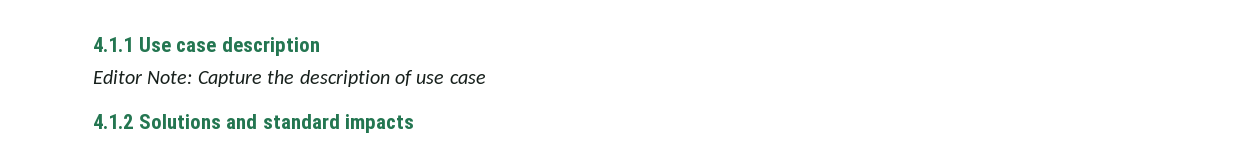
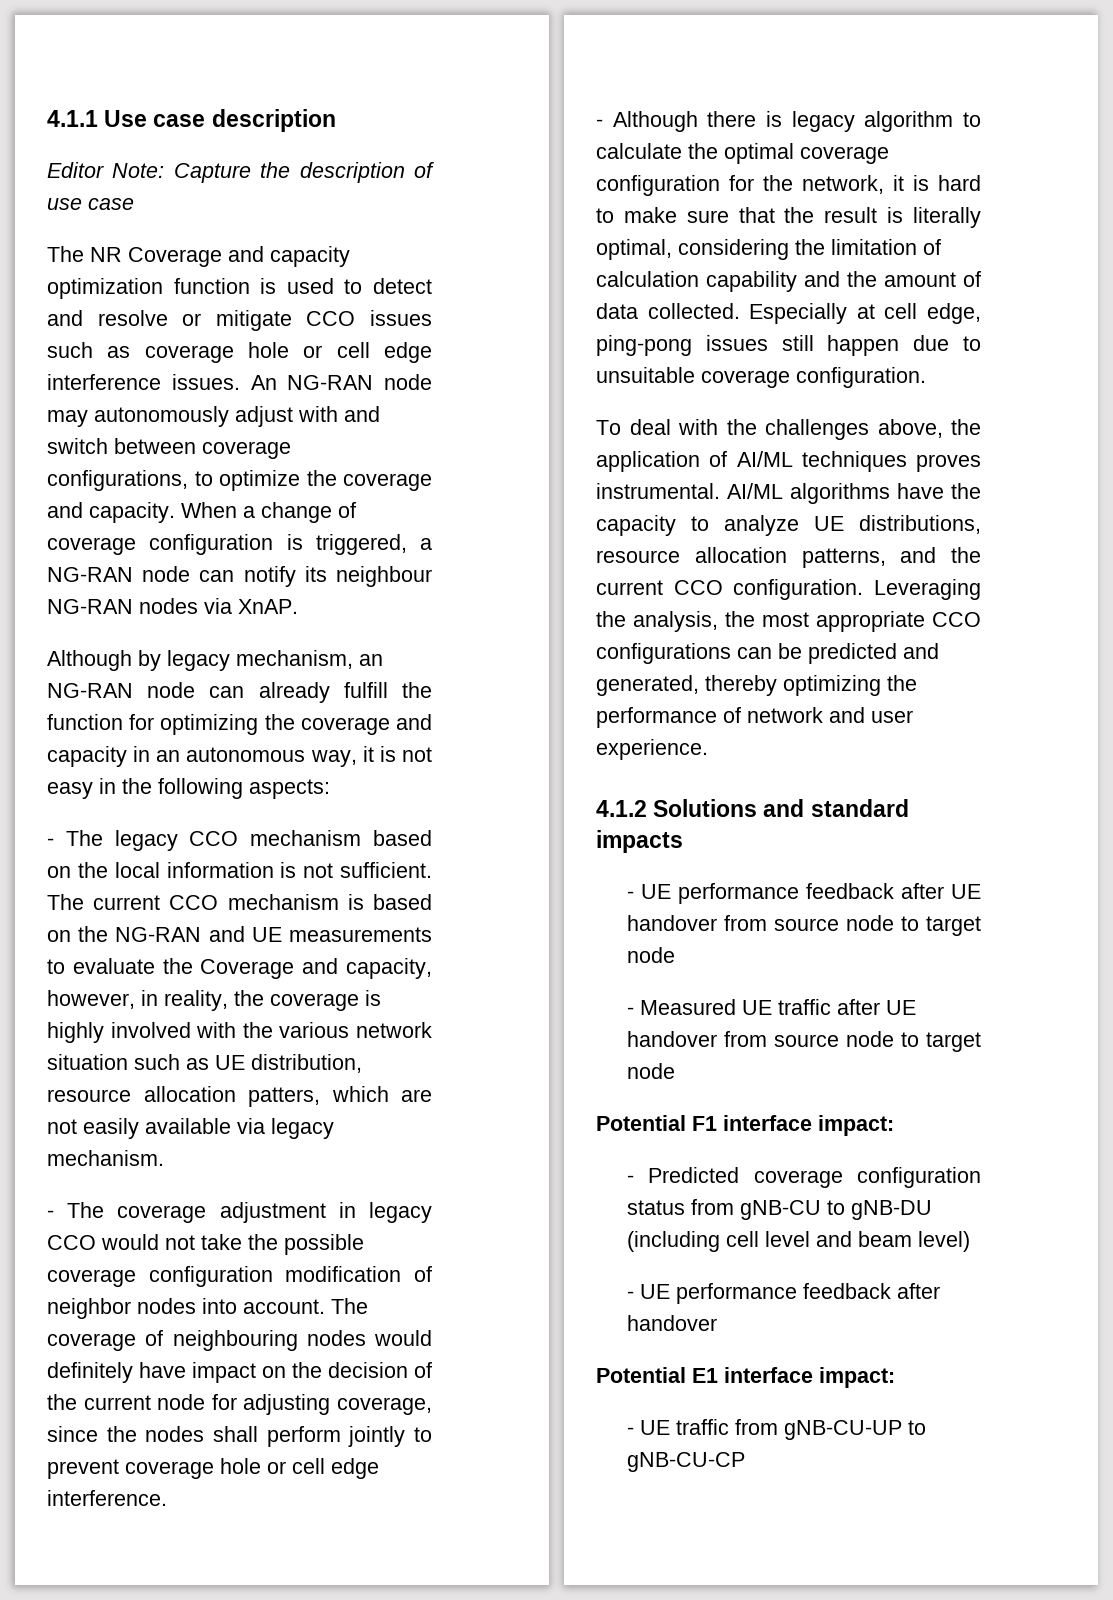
+ The NR Coverage and capacity optimization function is used to detect and resolve or mitigate CCO issues such as coverage hole or cell edge interference issues. An NG-RAN node may autonomously adjust with and switch between coverage configurations, to optimize the coverage and capacity. When a change of coverage configuration is triggered, a NG-RAN node can notify its neighbour NG-RAN nodes via XnAP.
+ Although by legacy mechanism, an NG-RAN node can already fulfill the function for optimizing the coverage and capacity in an autonomous way, it is not easy in the following aspects:
+ - The legacy CCO mechanism based on the local information is not sufficient. The current CCO mechanism is based on the NG-RAN and UE measurements to evaluate the Coverage and capacity, however, in reality, the coverage is highly involved with the various network situation such as UE distribution, resource allocation patters, which are not easily available via legacy mechanism.
+ - The coverage adjustment in legacy CCO would not take the possible coverage configuration modification of neighbor nodes into account. The coverage of neighbouring nodes would definitely have impact on the decision of the current node for adjusting coverage, since the nodes shall perform jointly to prevent coverage hole or cell edge interference.
+ - Although there is legacy algorithm to calculate the optimal coverage configuration for the network, it is hard to make sure that the result is literally optimal, considering the limitation of calculation capability and the amount of data collected. Especially at cell edge, ping-pong issues still happen due to unsuitable coverage configuration.
+ To deal with the challenges above, the application of AI/ML techniques proves instrumental. AI/ML algorithms have the capacity to analyze UE distributions, resource allocation patterns, and the current CCO configuration. Leveraging the analysis, the most appropriate CCO configurations can be predicted and generated, thereby optimizing the performance of network and user experience.
+ - UE performance feedback after UE handover from source node to target node
+ - Measured UE traffic after UE handover from source node to target node
+ Potential F1 interface impact:
+ - Predicted coverage configuration status from gNB-CU to gNB-DU (including cell level and beam level)
+ - UE performance feedback after handover
+ Potential E1 interface impact:
+ - UE traffic from gNB-CU-UP to gNB-CU-CP

